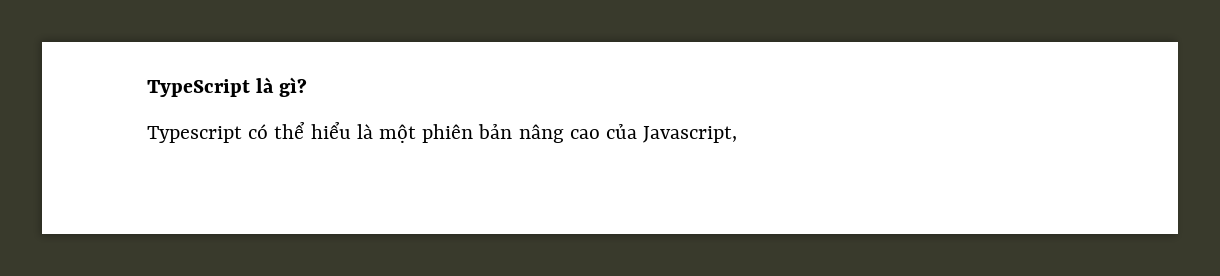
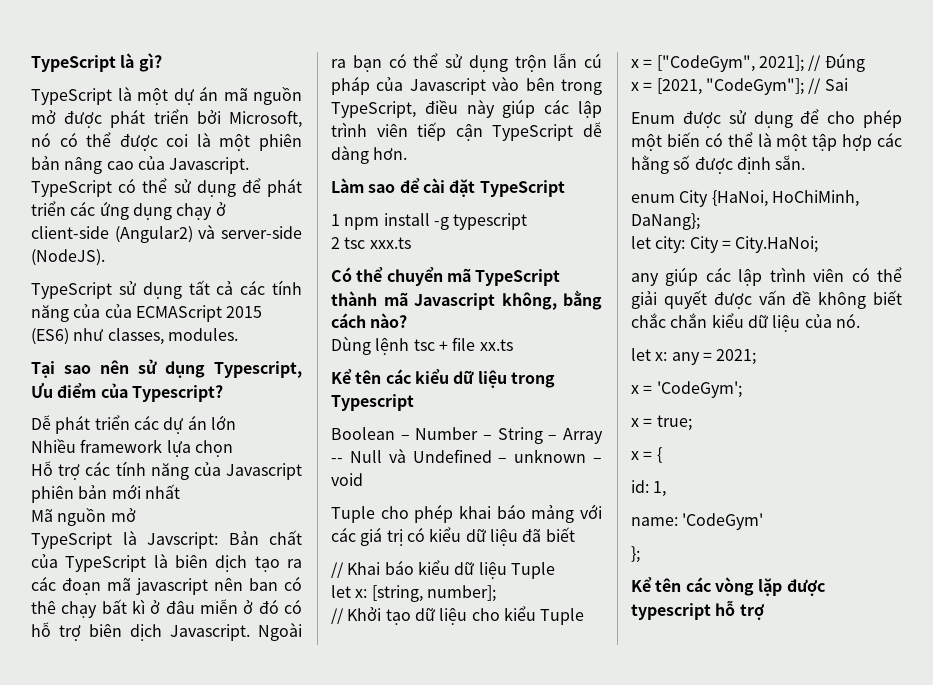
- Typescript có thể hiểu là một phiên bản nâng cao của Javascript,
+ TypeScript là một dự án mã nguồn mở được phát triển bởi Microsoft, nó có thể được coi là một phiên bản nâng cao của Javascript. TypeScript có thể sử dụng để phát triển các ứng dụng chạy ở client-side (Angular2) và server-side (NodeJS).
+ TypeScript sử dụng tất cả các tính năng của của ECMAScript 2015 (ES6) như classes, modules.
+ Tại sao nên sử dụng Typescript, Ưu điểm của Typescript?
+ Dễ phát triển các dự án lớn
+ Nhiều framework lựa chọn
+ Hỗ trợ các tính năng của Javascript phiên bản mới nhất
+ Mã nguồn mở
+ TypeScript là Javscript: Bản chất của TypeScript là biên dịch tạo ra các đoạn mã javascript nên ban có thê chạy bất kì ở đâu miễn ở đó có hỗ trợ biên dịch Javascript. Ngoài ra bạn có thể sử dụng trộn lẫn cú pháp của Javascript vào bên trong TypeScript, điều này giúp các lập trình viên tiếp cận TypeScript dễ dàng hơn.
+ Làm sao để cài đặt TypeScript
+ 1 npm install -g typescript
+ 2 tsc xxx.ts
+ Có thể chuyển mã TypeScript thành mã Javascript không, bằng cách nào?
+ Dùng lệnh tsc + file xx.ts
+ Kể tên các kiểu dữ liệu trong Typescript
+ Boolean – Number – String – Array -- Null và Undefined – unknown – void
+ Tuple cho phép khai báo mảng với các giá trị có kiểu dữ liệu đã biết
+ // Khai báo kiểu dữ liệu Tuple
+ let x: [string, number];
+ // Khởi tạo dữ liệu cho kiểu Tuple
+ x = ["CodeGym", 2021]; // Đúng
+ x = [2021, "CodeGym"]; // Sai
+ Enum được sử dụng để cho phép một biến có thể là một tập hợp các hằng số được định sẵn.
+ enum City {HaNoi, HoChiMinh, DaNang};
+ let city: City = City.HaNoi;
+ any giúp các lập trình viên có thể giải quyết được vấn đề không biết chắc chắn kiểu dữ liệu của nó.
+ let x: any = 2021;
+ x = 'CodeGym';
+ x = true;
+ x = {
+ id: 1,
+ name: 'CodeGym'
+ };
+ Kể tên các vòng lặp được typescript hỗ trợ

